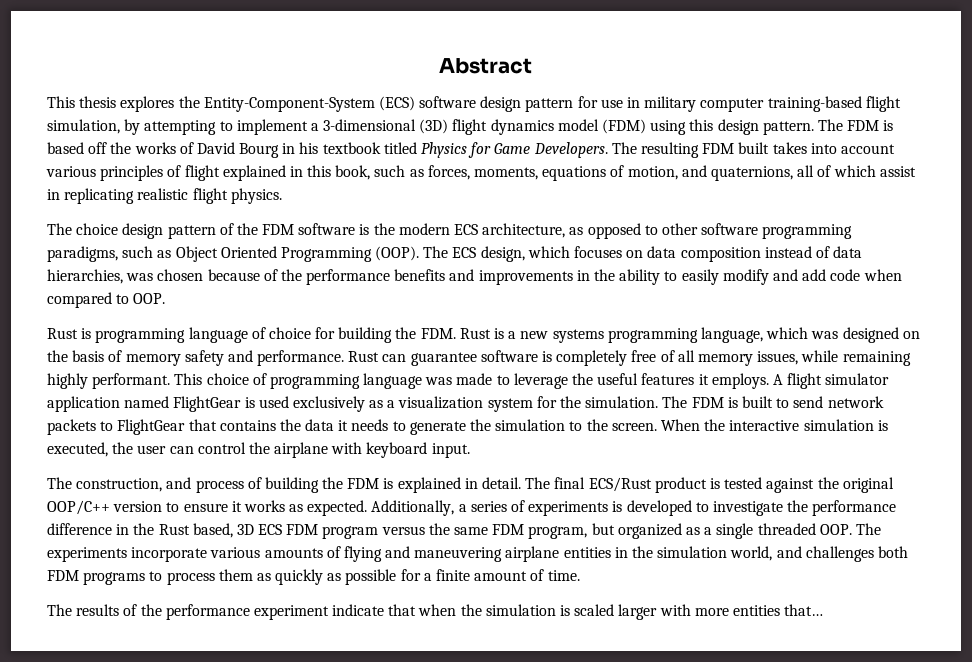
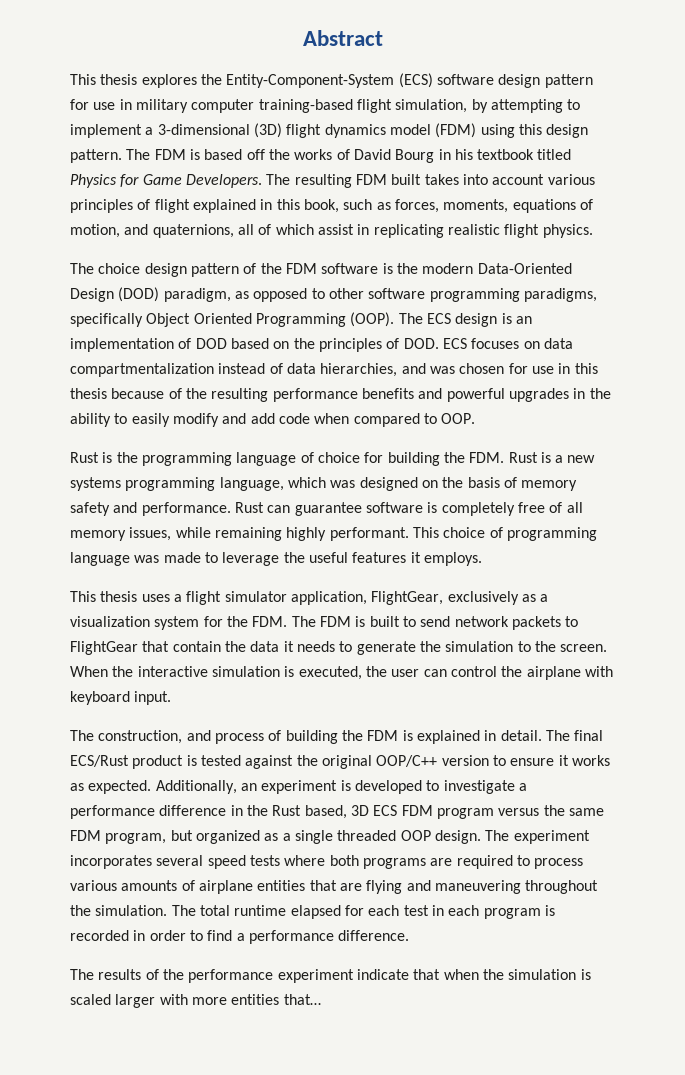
- The choice design pattern of the FDM software is the modern ECS architecture, as opposed to other software programming paradigms, such as Object Oriented Programming (OOP).
+ The choice design pattern of the FDM software is the modern Data-Oriented Design (DOD) paradigm, as opposed to other software programming paradigms, specifically Object Oriented Programming (OOP).
- The ECS design, which focuses on data composition instead of data hierarchies, was chosen because of the performance benefits and improvements in the ability to easily modify and add code when compared to OOP.
+ The ECS design is an implementation of DOD based on the principles of DOD. ECS focuses on data compartmentalization instead of data hierarchies, and was chosen for use in this thesis because of the resulting performance benefits and powerful upgrades in the ability to easily modify and add code when compared to OOP.
- Rust is programming language of choice for building the FDM. Rust is a new systems programming language, which was designed on the basis of memory safety and performance.
+ Rust is the programming language of choice for building the FDM. Rust is a new systems programming language, which was designed on the basis of memory safety and performance.
- This choice of programming language was made to leverage the useful features it employs. A flight simulator application named FlightGear is used exclusively as a visualization system for the simulation. The FDM is built to send network packets to FlightGear that contains the data it needs to generate the simulation to the screen.
+ This choice of programming language was made to leverage the useful features it employs.
+ This thesis uses a flight simulator application, FlightGear, exclusively as a visualization system for the FDM. The FDM is built to send network packets to FlightGear that contain the data it needs to generate the simulation to the screen.
- Additionally, a series of experiments is developed to investigate the performance difference in the Rust based, 3D ECS FDM program versus the same FDM program, but organized as a single threaded OOP. The experiments incorporate various amounts of flying and maneuvering airplane entities in the simulation world, and challenges both FDM programs to process them as quickly as possible for a finite amount of time.
+ Additionally, an experiment is developed to investigate a performance difference in the Rust based, 3D ECS FDM program versus the same FDM program, but organized as a single threaded OOP design. The experiment incorporates several speed tests where both programs are required to process various amounts of airplane entities that are flying and maneuvering throughout the simulation. The total runtime elapsed for each test in each program is recorded in order to find a performance difference.

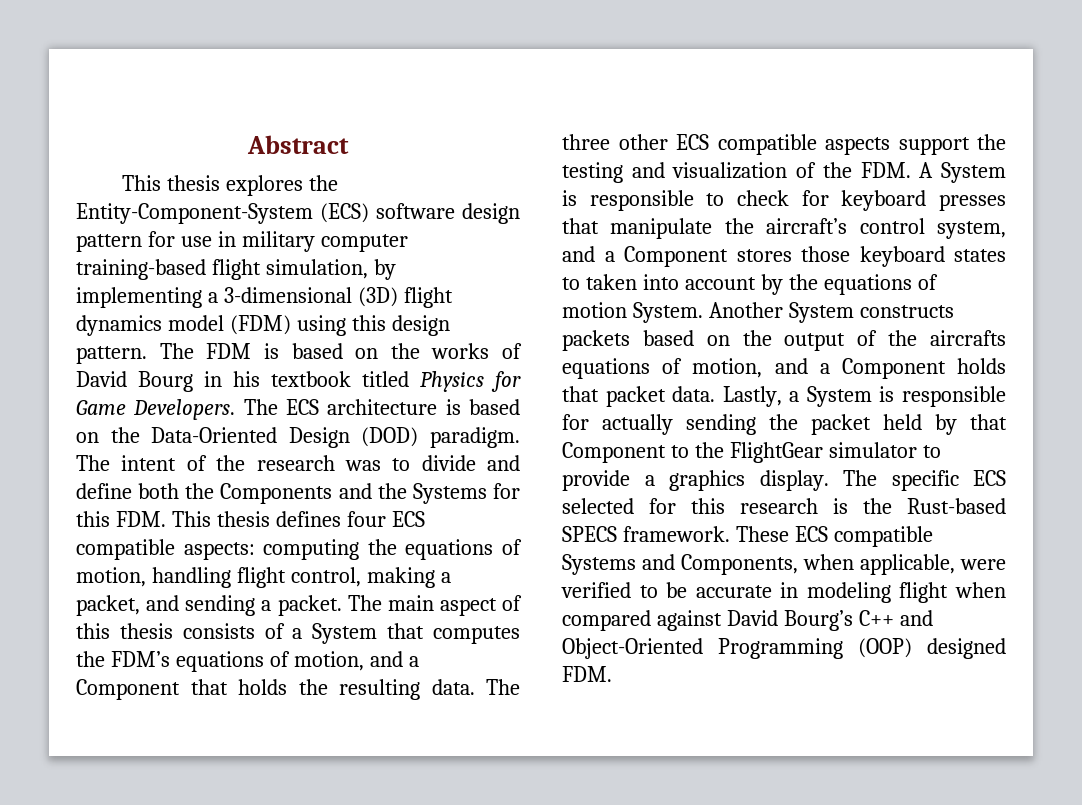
- This thesis explores the Entity-Component-System (ECS) software design pattern for use in military computer training-based flight simulation, by attempting to implement a 3-dimensional (3D) flight dynamics model (FDM) using this design pattern.
+ This thesis explores the Entity-Component-System (ECS) software design pattern for use in military computer training-based flight simulation, by implementing a 3-dimensional (3D) flight dynamics model (FDM) using this design pattern.
- The FDM is based off the works of David Bourg in his textbook titled Physics for Game Developers.
+ The FDM is based on the works of David Bourg in his textbook titled Physics for Game Developers.
- The resulting FDM built takes into account various principles of flight explained in this book, such as forces, moments, equations of motion, and quaternions, all of which assist in replicating realistic flight physics.
- The choice design pattern of the FDM software is the modern Data-Oriented Design (DOD) paradigm, as opposed to other software programming paradigms, specifically Object Oriented Programming (OOP). The ECS design is an implementation of DOD based on the principles of DOD. ECS focuses on data compartmentalization instead of data hierarchies, and was chosen for use in this thesis because of the resulting performance benefits and powerful upgrades in the ability to easily modify and add code when compared to OOP.
- Rust is the programming language of choice for building the FDM. Rust is a new systems programming language, which was designed on the basis of memory safety and performance. Rust can guarantee software is completely free of all memory issues, while remaining highly performant. This choice of programming language was made to leverage the useful features it employs.
- This thesis uses a flight simulator application, FlightGear, exclusively as a visualization system for the FDM. The FDM is built to send network packets to FlightGear that contain the data it needs to generate the simulation to the screen. When the interactive simulation is executed, the user can control the airplane with keyboard input.
- The construction, and process of building the FDM is explained in detail. The final ECS/Rust product is tested against the original OOP/C++ version to ensure it works as expected. Additionally, an experiment is developed to investigate a performance difference in the Rust based, 3D ECS FDM program versus the same FDM program, but organized as a single threaded OOP design. The experiment incorporates several speed tests where both programs are required to process various amounts of airplane entities that are flying and maneuvering throughout the simulation. The total runtime elapsed for each test in each program is recorded in order to find a performance difference.
- The results of the performance experiment indicate that when the simulation is scaled larger with more entities that…
+ The ECS architecture is based on the Data-Oriented Design (DOD) paradigm. The intent of the research was to divide and define both the Components and the Systems for this FDM. This thesis defines four ECS compatible aspects: computing the equations of motion, handling flight control, making a packet, and sending a packet. The main aspect of this thesis consists of a System that computes the FDM’s equations of motion, and a Component that holds the resulting data. The three other ECS compatible aspects support the testing and visualization of the FDM. A System is responsible to check for keyboard presses that manipulate the aircraft’s control system, and a Component stores those keyboard states to taken into account by the equations of motion System. Another System constructs packets based on the output of the aircrafts equations of motion, and a Component holds that packet data. Lastly, a System is responsible for actually sending the packet held by that Component to the FlightGear simulator to provide a graphics display. The specific ECS selected for this research is the Rust-based SPECS framework. These ECS compatible Systems and Components, when applicable, were verified to be accurate in modeling flight when compared against David Bourg’s C++ and Object-Oriented Programming (OOP) designed FDM.

